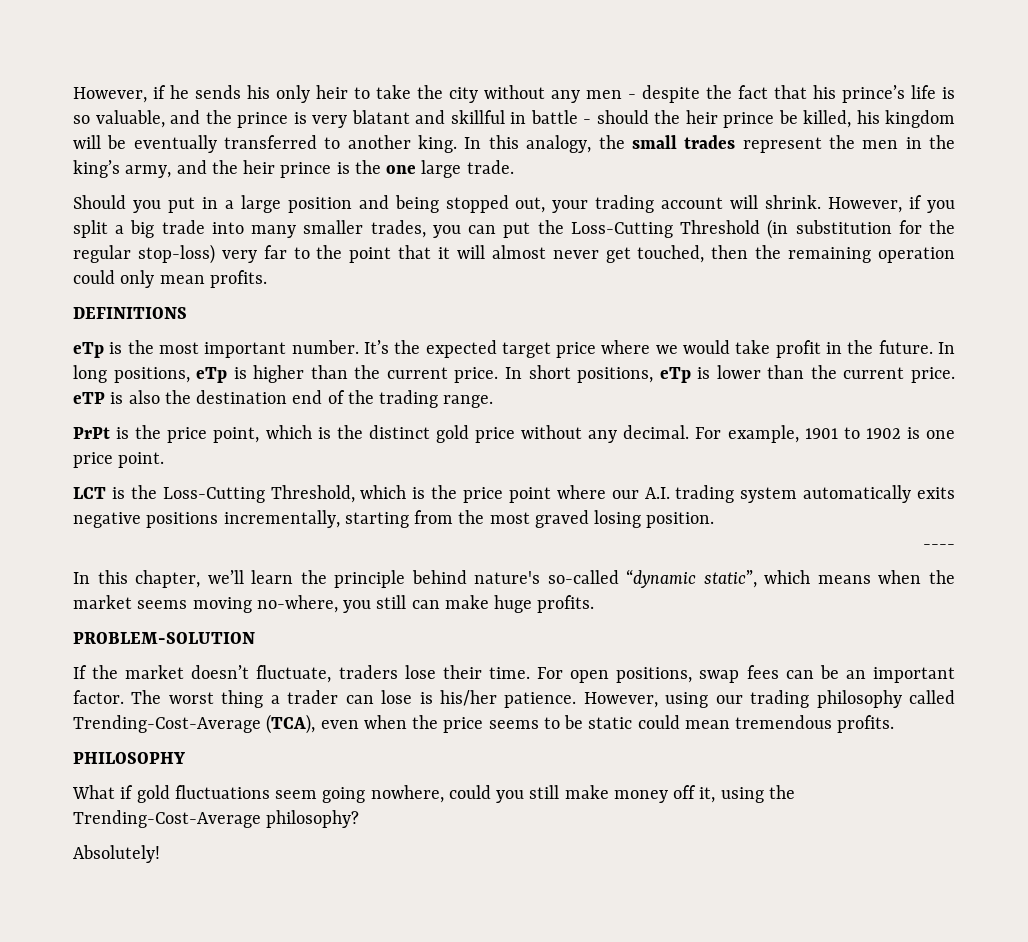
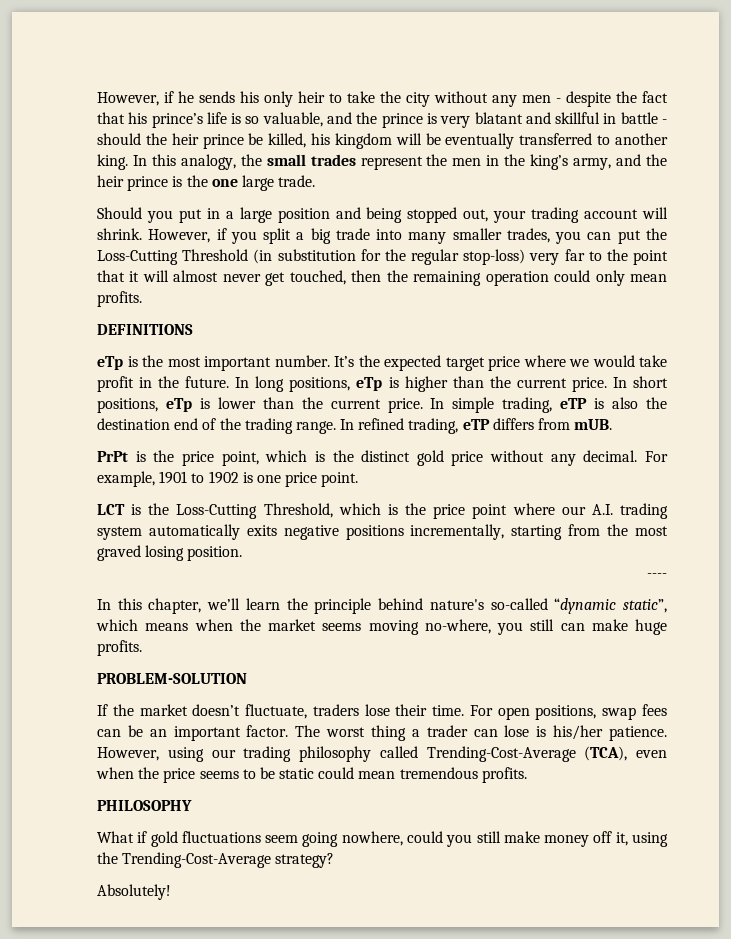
- In short positions, eTp is lower than the current price. eTP is also the destination end of the trading range.
+ In short positions, eTp is lower than the current price. In simple trading, eTP is also the destination end of the trading range. In refined trading, eTP differs from mUB.
- What if gold fluctuations seem going nowhere, could you still make money off it, using the Trending-Cost-Average philosophy?
+ What if gold fluctuations seem going nowhere, could you still make money off it, using the Trending-Cost-Average strategy?

